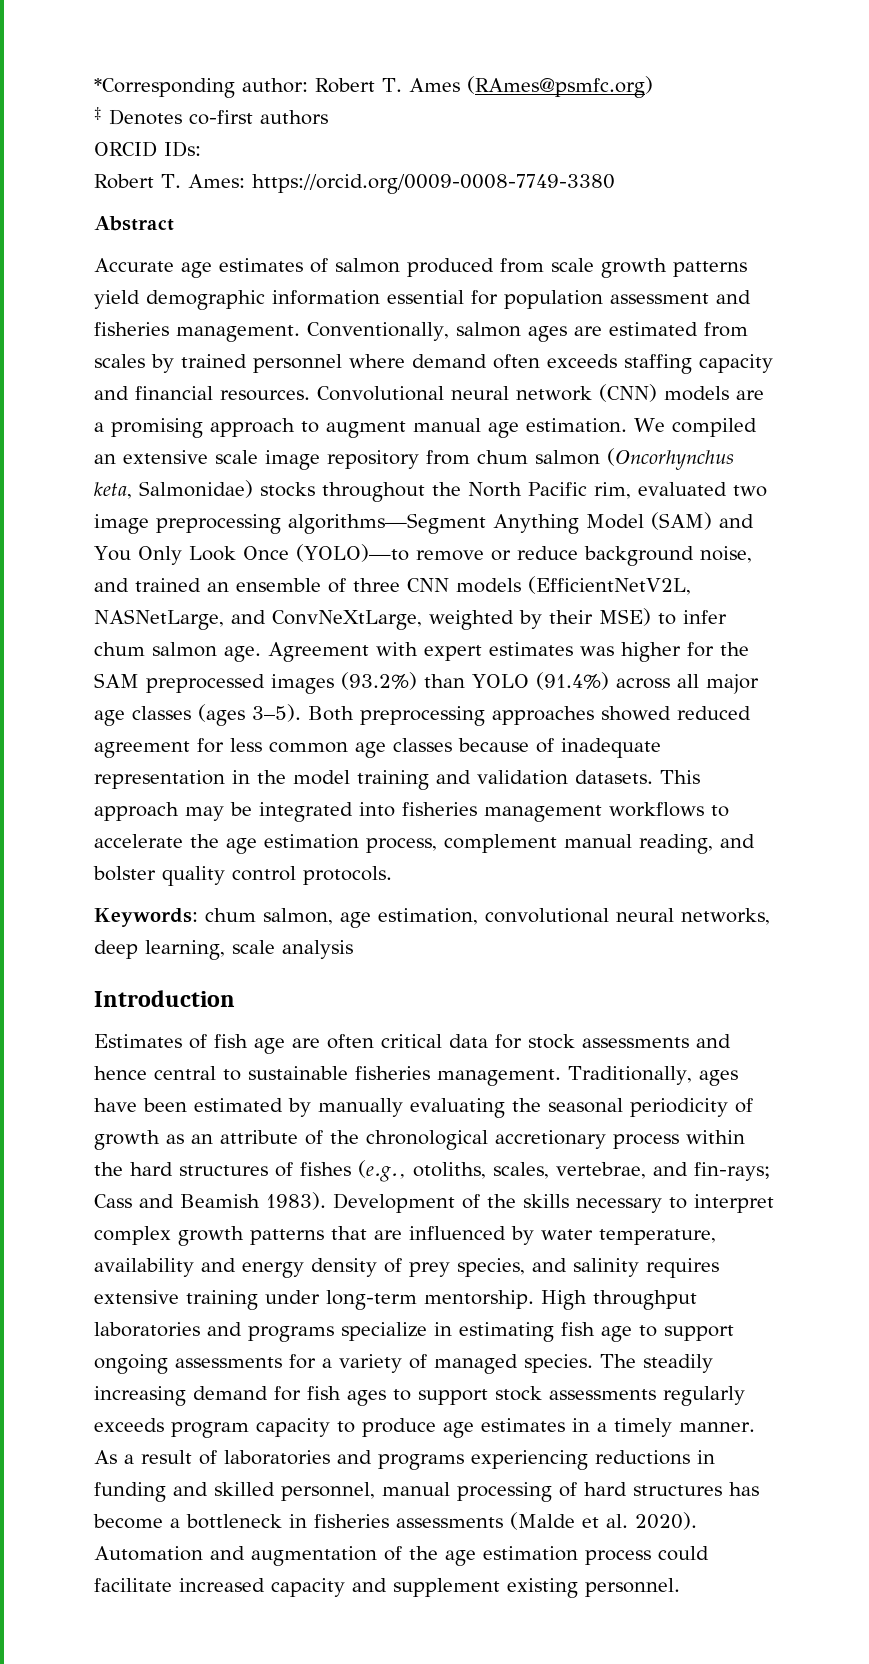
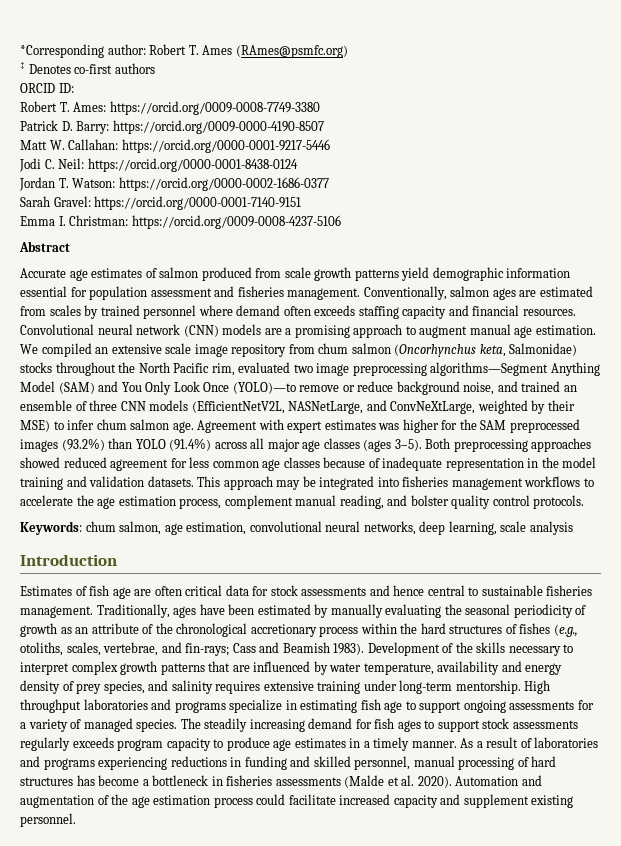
- ORCID IDs:
+ ORCID ID:
+ Patrick D. Barry: https://orcid.org/0009-0000-4190-8507
+ Matt W. Callahan: https://orcid.org/0000-0001-9217-5446
+ Jodi C. Neil: https://orcid.org/0000-0001-8438-0124
+ Jordan T. Watson: https://orcid.org/0000-0002-1686-0377
+ Sarah Gravel: https://orcid.org/0000-0001-7140-9151
+ Emma I. Christman: https://orcid.org/0009-0008-4237-5106

